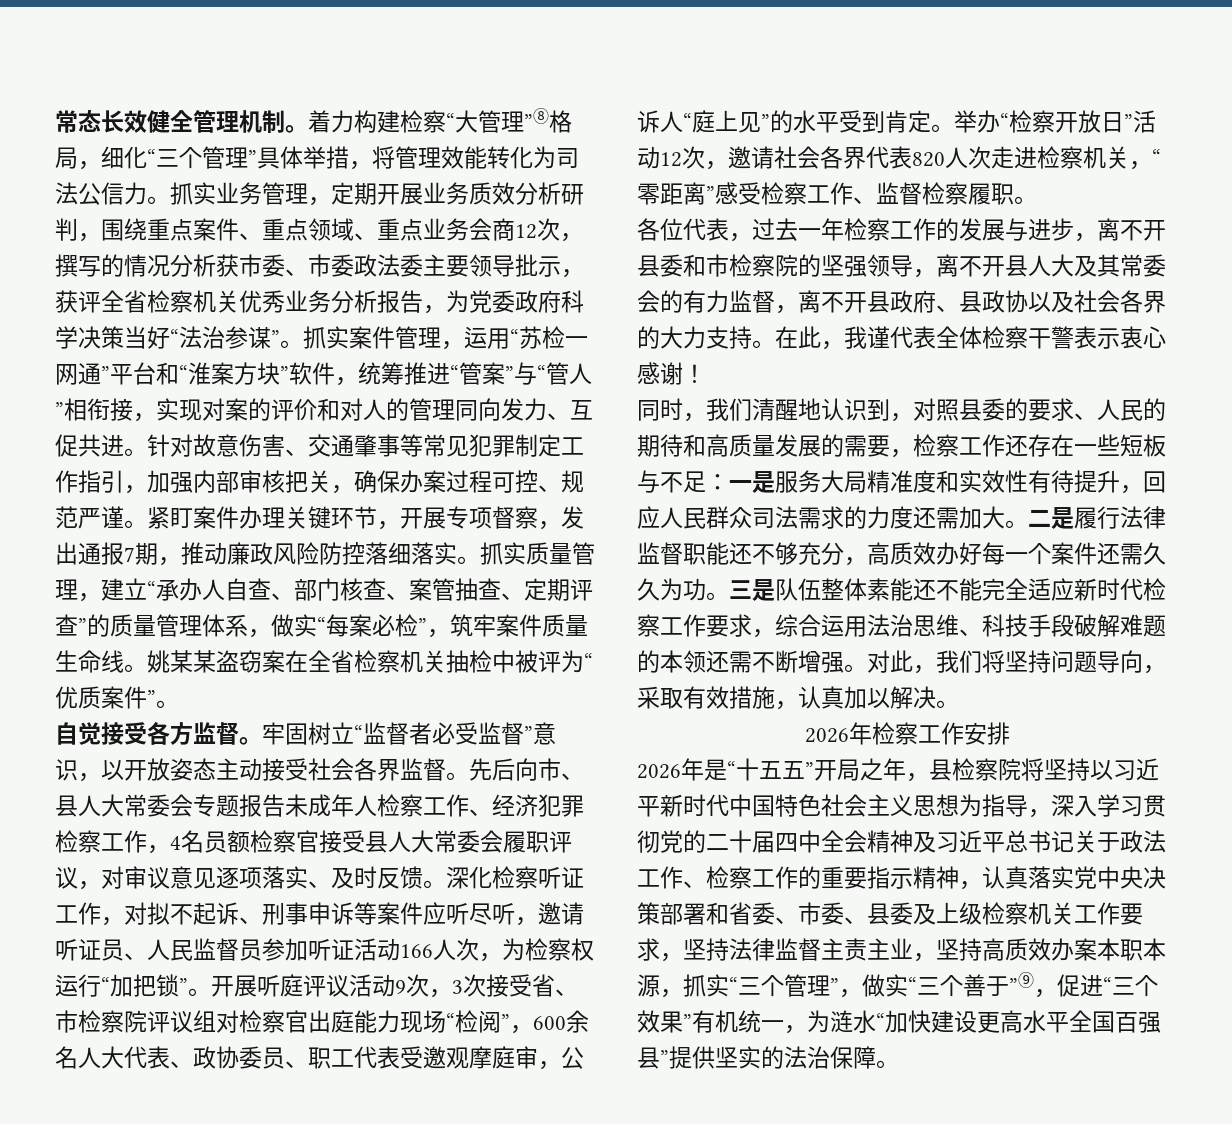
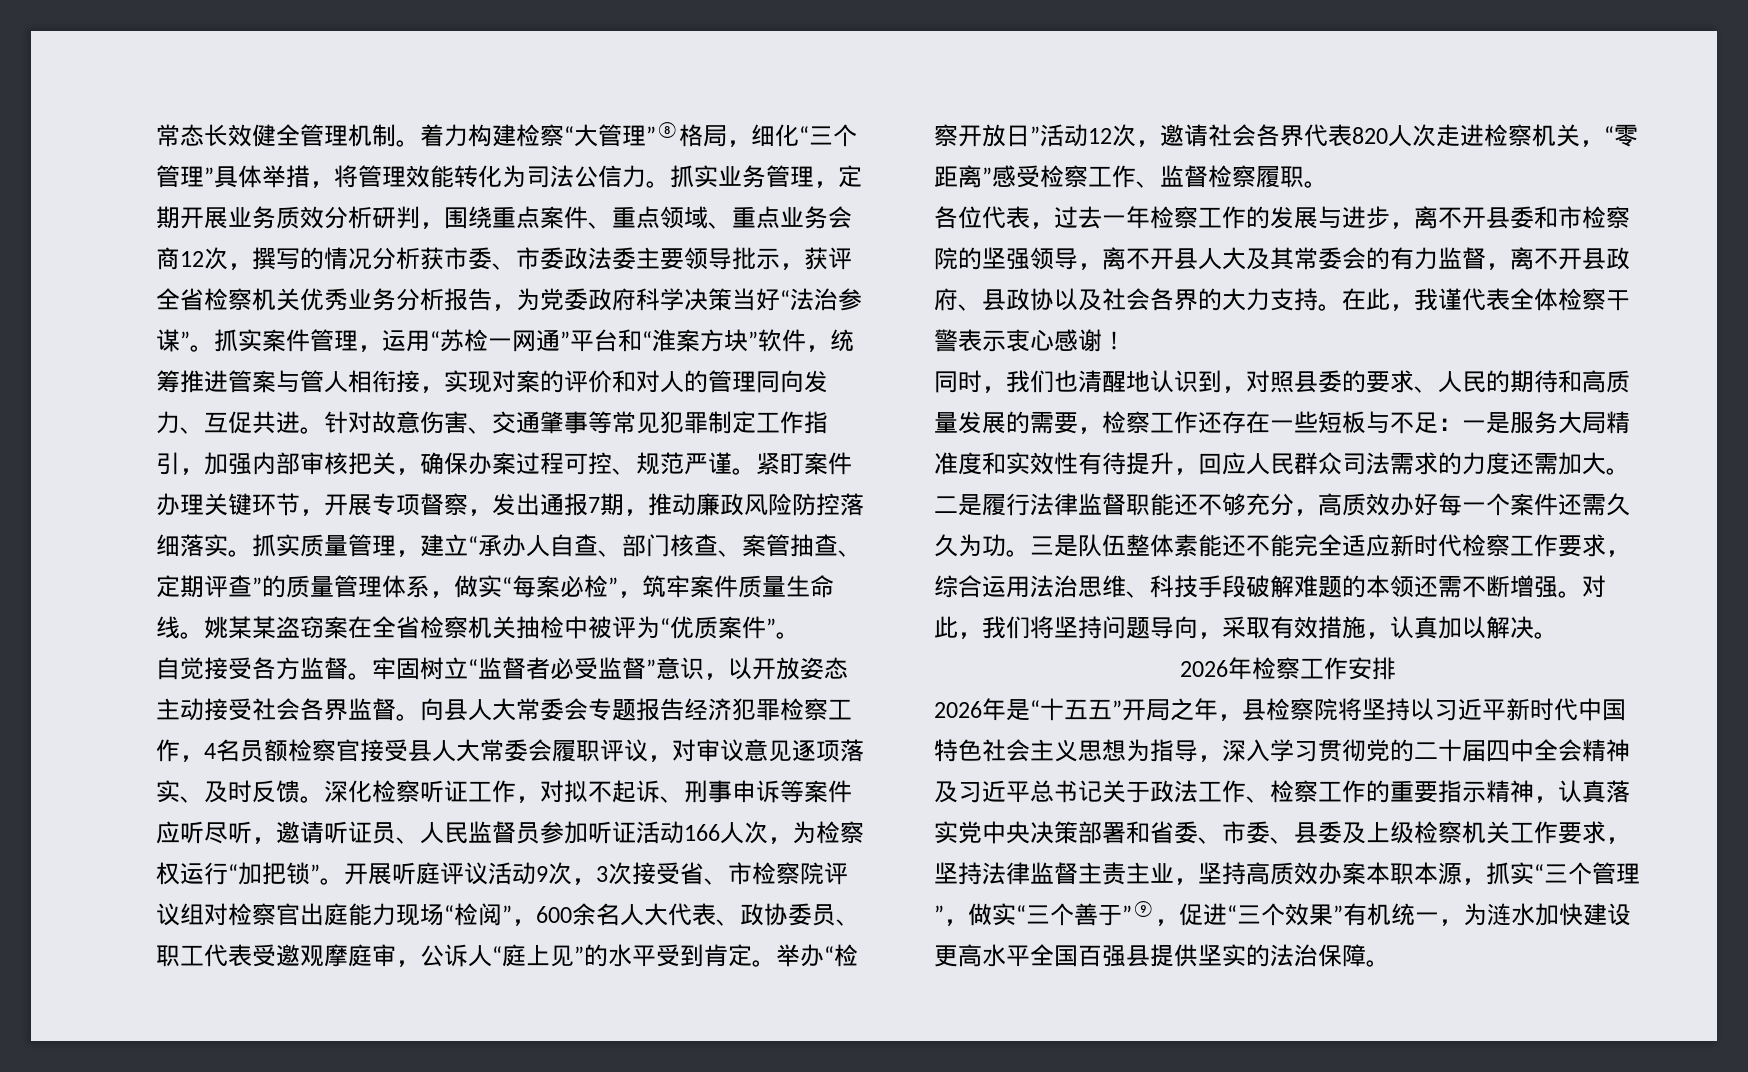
- 抓实案件管理，运用“苏检一网通”平台和“淮案方块”软件，统筹推进“管案”与“管人”相衔接，实现对案的评价和对人的管理同向发力、互促共进。
+ 抓实案件管理，运用“苏检一网通”平台和“淮案方块”软件，统筹推进管案与管人相衔接，实现对案的评价和对人的管理同向发力、互促共进。
- 先后向市、县人大常委会专题报告未成年人检察工作、经济犯罪检察工作，4名员额检察官接受县人大常委会履职评议，对审议意见逐项落实、及时反馈。
+ 向县人大常委会专题报告经济犯罪检察工作，4名员额检察官接受县人大常委会履职评议，对审议意见逐项落实、及时反馈。
- 同时，我们清醒地认识到，对照县委的要求、人民的期待和高质量发展的需要，检察工作还存在一些短板与不足：一是服务大局精准度和实效性有待提升，回应人民群众司法需求的力度还需加大。
+ 同时，我们也清醒地认识到，对照县委的要求、人民的期待和高质量发展的需要，检察工作还存在一些短板与不足：一是服务大局精准度和实效性有待提升，回应人民群众司法需求的力度还需加大。
- 2026年是“十五五”开局之年，县检察院将坚持以习近平新时代中国特色社会主义思想为指导，深入学习贯彻党的二十届四中全会精神及习近平总书记关于政法工作、检察工作的重要指示精神，认真落实党中央决策部署和省委、市委、县委及上级检察机关工作要求，坚持法律监督主责主业，坚持高质效办案本职本源，抓实“三个管理”，做实“三个善于”⑨，促进“三个效果”有机统一，为涟水“加快建设更高水平全国百强县”提供坚实的法治保障。
+ 2026年是“十五五”开局之年，县检察院将坚持以习近平新时代中国特色社会主义思想为指导，深入学习贯彻党的二十届四中全会精神及习近平总书记关于政法工作、检察工作的重要指示精神，认真落实党中央决策部署和省委、市委、县委及上级检察机关工作要求，坚持法律监督主责主业，坚持高质效办案本职本源，抓实“三个管理”，做实“三个善于”⑨，促进“三个效果”有机统一，为涟水加快建设更高水平全国百强县提供坚实的法治保障。

